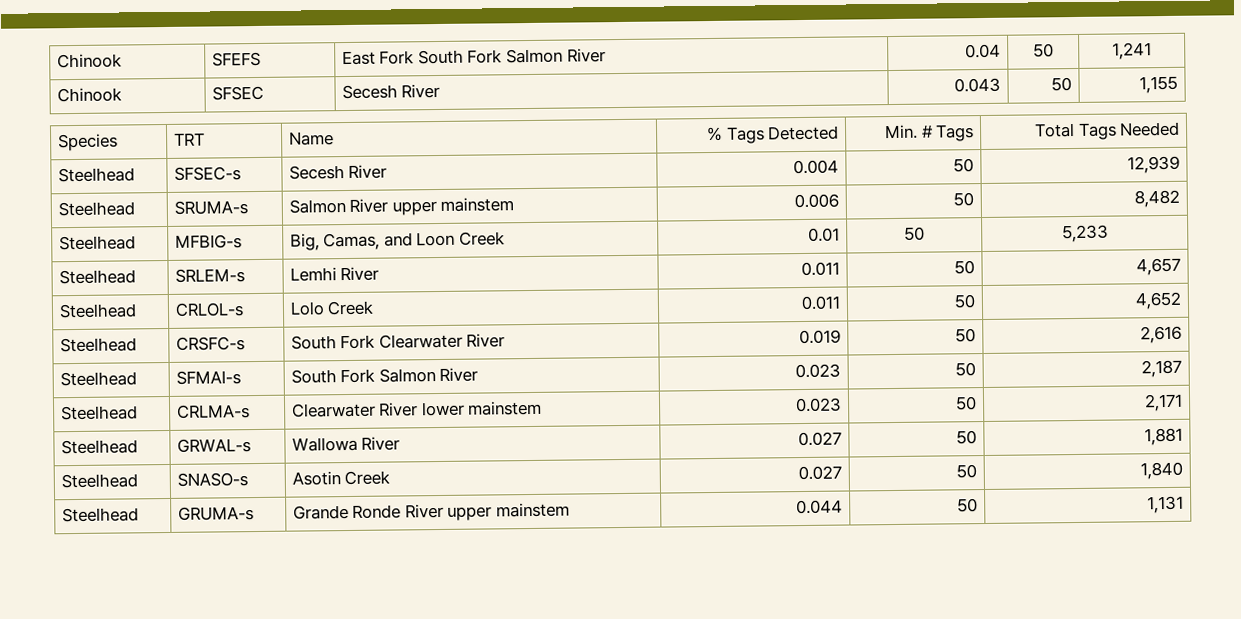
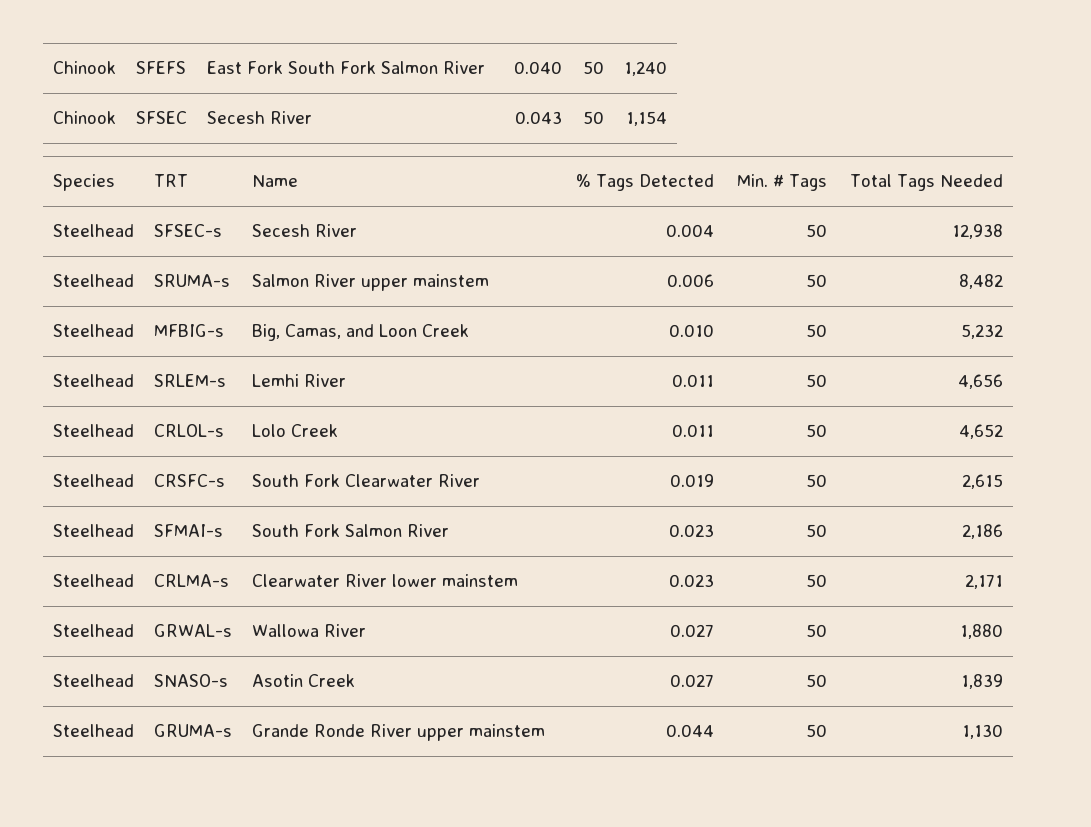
- Chinook | SFEFS | East Fork South Fork Salmon River | 0.04 | 50 | 1,241
+ Chinook | SFEFS | East Fork South Fork Salmon River | 0.040 | 50 | 1,240
- Chinook | SFSEC | Secesh River | 0.043 | 50 | 1,155
+ Chinook | SFSEC | Secesh River | 0.043 | 50 | 1,154
- Steelhead | SFSEC-s | Secesh River | 0.004 | 50 | 12,939
+ Steelhead | SFSEC-s | Secesh River | 0.004 | 50 | 12,938
- Steelhead | MFBIG-s | Big, Camas, and Loon Creek | 0.01 | 50 | 5,233
+ Steelhead | MFBIG-s | Big, Camas, and Loon Creek | 0.010 | 50 | 5,232
- Steelhead | SRLEM-s | Lemhi River | 0.011 | 50 | 4,657
+ Steelhead | SRLEM-s | Lemhi River | 0.011 | 50 | 4,656
- Steelhead | CRSFC-s | South Fork Clearwater River | 0.019 | 50 | 2,616
+ Steelhead | CRSFC-s | South Fork Clearwater River | 0.019 | 50 | 2,615
- Steelhead | SFMAI-s | South Fork Salmon River | 0.023 | 50 | 2,187
+ Steelhead | SFMAI-s | South Fork Salmon River | 0.023 | 50 | 2,186
- Steelhead | GRWAL-s | Wallowa River | 0.027 | 50 | 1,881
+ Steelhead | GRWAL-s | Wallowa River | 0.027 | 50 | 1,880
- Steelhead | SNASO-s | Asotin Creek | 0.027 | 50 | 1,840
+ Steelhead | SNASO-s | Asotin Creek | 0.027 | 50 | 1,839
- Steelhead | GRUMA-s | Grande Ronde River upper mainstem | 0.044 | 50 | 1,131
+ Steelhead | GRUMA-s | Grande Ronde River upper mainstem | 0.044 | 50 | 1,130

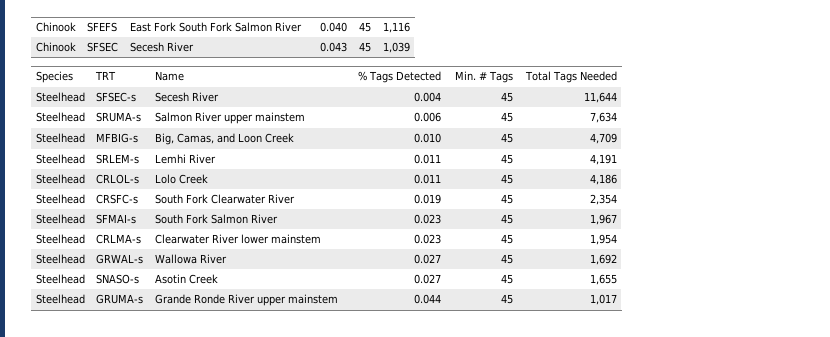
- Chinook | SFEFS | East Fork South Fork Salmon River | 0.040 | 50 | 1,240
+ Chinook | SFEFS | East Fork South Fork Salmon River | 0.040 | 45 | 1,116
- Chinook | SFSEC | Secesh River | 0.043 | 50 | 1,154
+ Chinook | SFSEC | Secesh River | 0.043 | 45 | 1,039
- Steelhead | SFSEC-s | Secesh River | 0.004 | 50 | 12,938
+ Steelhead | SFSEC-s | Secesh River | 0.004 | 45 | 11,644
- Steelhead | SRUMA-s | Salmon River upper mainstem | 0.006 | 50 | 8,482
+ Steelhead | SRUMA-s | Salmon River upper mainstem | 0.006 | 45 | 7,634
- Steelhead | MFBIG-s | Big, Camas, and Loon Creek | 0.010 | 50 | 5,232
+ Steelhead | MFBIG-s | Big, Camas, and Loon Creek | 0.010 | 45 | 4,709
- Steelhead | SRLEM-s | Lemhi River | 0.011 | 50 | 4,656
+ Steelhead | SRLEM-s | Lemhi River | 0.011 | 45 | 4,191
- Steelhead | CRLOL-s | Lolo Creek | 0.011 | 50 | 4,652
+ Steelhead | CRLOL-s | Lolo Creek | 0.011 | 45 | 4,186
- Steelhead | CRSFC-s | South Fork Clearwater River | 0.019 | 50 | 2,615
+ Steelhead | CRSFC-s | South Fork Clearwater River | 0.019 | 45 | 2,354
- Steelhead | SFMAI-s | South Fork Salmon River | 0.023 | 50 | 2,186
+ Steelhead | SFMAI-s | South Fork Salmon River | 0.023 | 45 | 1,967
- Steelhead | CRLMA-s | Clearwater River lower mainstem | 0.023 | 50 | 2,171
+ Steelhead | CRLMA-s | Clearwater River lower mainstem | 0.023 | 45 | 1,954
- Steelhead | GRWAL-s | Wallowa River | 0.027 | 50 | 1,880
+ Steelhead | GRWAL-s | Wallowa River | 0.027 | 45 | 1,692
- Steelhead | SNASO-s | Asotin Creek | 0.027 | 50 | 1,839
+ Steelhead | SNASO-s | Asotin Creek | 0.027 | 45 | 1,655
- Steelhead | GRUMA-s | Grande Ronde River upper mainstem | 0.044 | 50 | 1,130
+ Steelhead | GRUMA-s | Grande Ronde River upper mainstem | 0.044 | 45 | 1,017

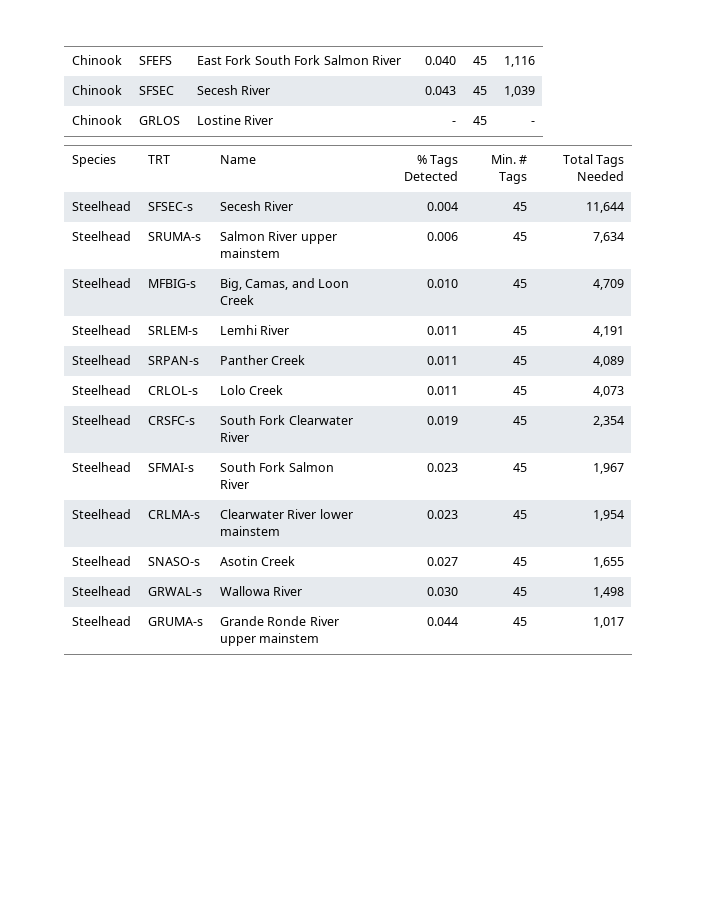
+ Chinook | GRLOS | Lostine River | - | 45 | -
+ Steelhead | SRPAN-s | Panther Creek | 0.011 | 45 | 4,089
- Steelhead | CRLOL-s | Lolo Creek | 0.011 | 45 | 4,186
+ Steelhead | CRLOL-s | Lolo Creek | 0.011 | 45 | 4,073
- Steelhead | GRWAL-s | Wallowa River | 0.027 | 45 | 1,692
+ Steelhead | GRWAL-s | Wallowa River | 0.030 | 45 | 1,498

